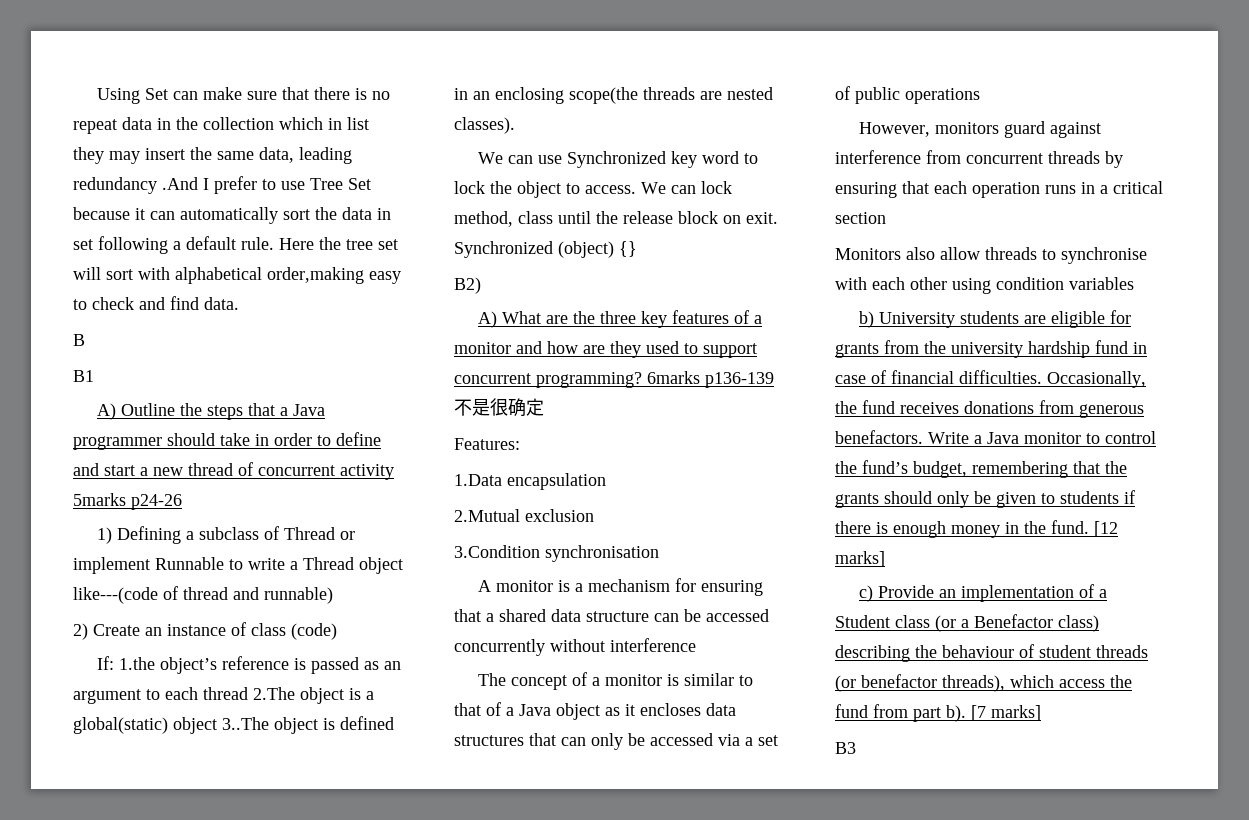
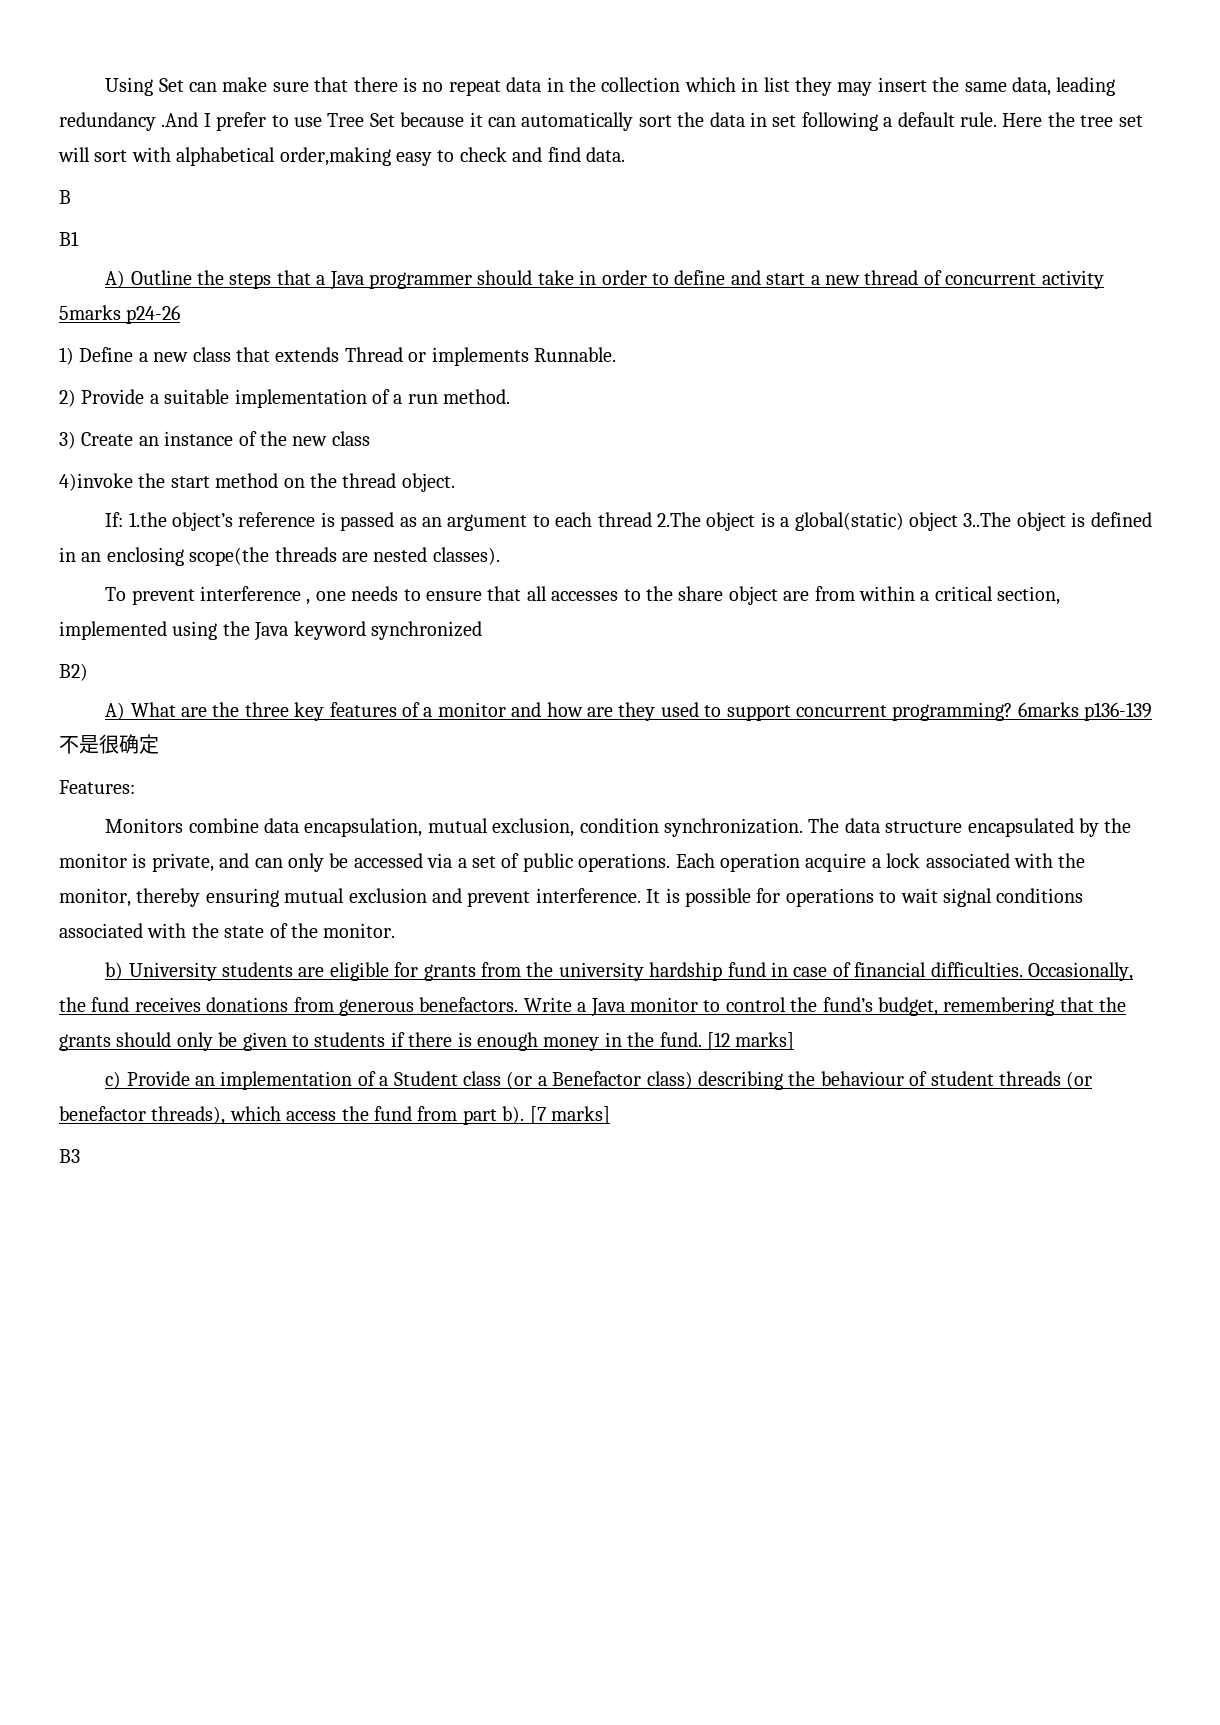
- 1) Defining a subclass of Thread or implement Runnable to write a Thread object like---(code of thread and runnable)
- 2) Create an instance of class (code)
+ 1) Define a new class that extends Thread or implements Runnable.
+ 2) Provide a suitable implementation of a run method.
+ 3) Create an instance of the new class
+ 4)invoke the start method on the thread object.
- We can use Synchronized key word to lock the object to access. We can lock method, class until the release block on exit. Synchronized (object) {}
+ To prevent interference , one needs to ensure that all accesses to the share object are from within a critical section, implemented using the Java keyword synchronized
- 1.Data encapsulation
- 2.Mutual exclusion
- 3.Condition synchronisation
- A monitor is a mechanism for ensuring that a shared data structure can be accessed concurrently without interference
- The concept of a monitor is similar to that of a Java object as it encloses data structures that can only be accessed via a set of public operations
- However, monitors guard against interference from concurrent threads by ensuring that each operation runs in a critical section
- Monitors also allow threads to synchronise with each other using condition variables
+ Monitors combine data encapsulation, mutual exclusion, condition synchronization. The data structure encapsulated by the monitor is private, and can only be accessed via a set of public operations. Each operation acquire a lock associated with the monitor, thereby ensuring mutual exclusion and prevent interference. It is possible for operations to wait signal conditions associated with the state of the monitor.

